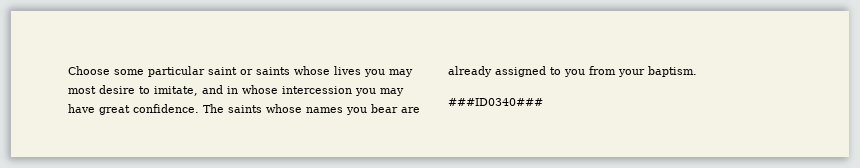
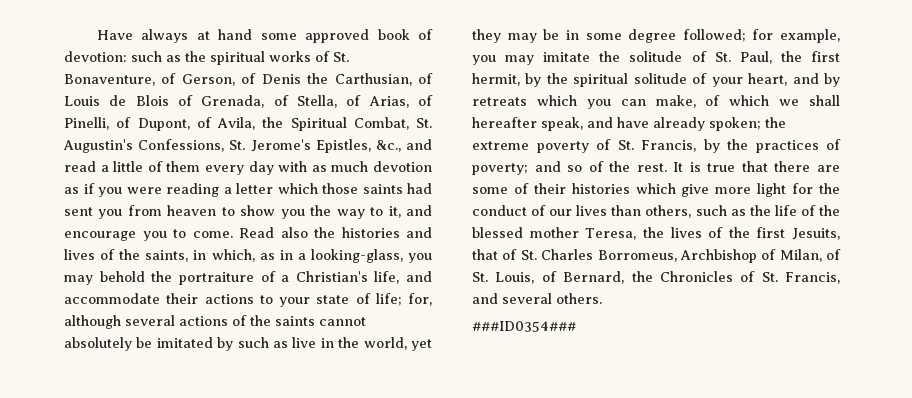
- Choose some particular saint or saints whose lives you may most desire to imitate, and in whose intercession you may have great confidence. The saints whose names you bear are already assigned to you from your baptism.
- ###ID0340###
+ Have always at hand some approved book of devotion: such as the spiritual works of St. Bonaventure, of Gerson, of Denis the Carthusian, of Louis de Blois of Grenada, of Stella, of Arias, of Pinelli, of Dupont, of Avila, the Spiritual Combat, St. Augustin's Confessions, St. Jerome's Epistles, &c., and read a little of them every day with as much devotion as if you were reading a letter which those saints had sent you from heaven to show you the way to it, and encourage you to come. Read also the histories and lives of the saints, in which, as in a looking-glass, you may behold the portraiture of a Christian's life, and accommodate their actions to your state of life; for, although several actions of the saints cannot absolutely be imitated by such as live in the world, yet they may be in some degree followed; for example, you may imitate the solitude of St. Paul, the first hermit, by the spiritual solitude of your heart, and by retreats which you can make, of which we shall hereafter speak, and have already spoken; the extreme poverty of St. Francis, by the practices of poverty; and so of the rest. It is true that there are some of their histories which give more light for the conduct of our lives than others, such as the life of the blessed mother Teresa, the lives of the first Jesuits, that of St. Charles Borromeus, Archbishop of Milan, of St. Louis, of Bernard, the Chronicles of St. Francis, and several others.
+ ###ID0354###

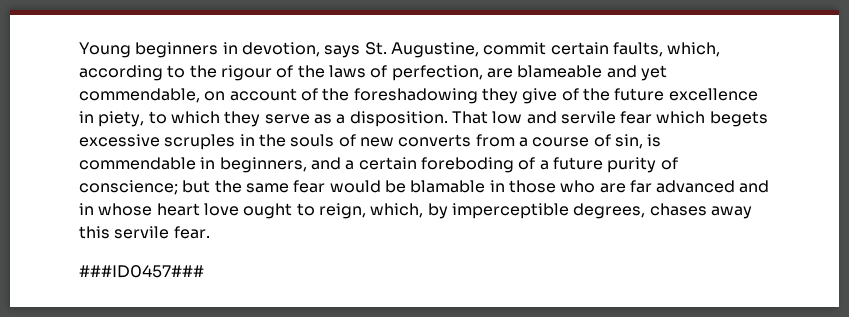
- Have always at hand some approved book of devotion: such as the spiritual works of St. Bonaventure, of Gerson, of Denis the Carthusian, of Louis de Blois of Grenada, of Stella, of Arias, of Pinelli, of Dupont, of Avila, the Spiritual Combat, St. Augustin's Confessions, St. Jerome's Epistles, &c., and read a little of them every day with as much devotion as if you were reading a letter which those saints had sent you from heaven to show you the way to it, and encourage you to come. Read also the histories and lives of the saints, in which, as in a looking-glass, you may behold the portraiture of a Christian's life, and accommodate their actions to your state of life; for, although several actions of the saints cannot absolutely be imitated by such as live in the world, yet they may be in some degree followed; for example, you may imitate the solitude of St. Paul, the first hermit, by the spiritual solitude of your heart, and by retreats which you can make, of which we shall hereafter speak, and have already spoken; the extreme poverty of St. Francis, by the practices of poverty; and so of the rest. It is true that there are some of their histories which give more light for the conduct of our lives than others, such as the life of the blessed mother Teresa, the lives of the first Jesuits, that of St. Charles Borromeus, Archbishop of Milan, of St. Louis, of Bernard, the Chronicles of St. Francis, and several others.
- ###ID0354###
+ Young beginners in devotion, says St. Augustine, commit certain faults, which, according to the rigour of the laws of perfection, are blameable and yet commendable, on account of the foreshadowing they give of the future excellence in piety, to which they serve as a disposition. That low and servile fear which begets excessive scruples in the souls of new converts from a course of sin, is commendable in beginners, and a certain foreboding of a future purity of conscience; but the same fear would be blamable in those who are far advanced and in whose heart love ought to reign, which, by imperceptible degrees, chases away this servile fear.
+ ###ID0457###

